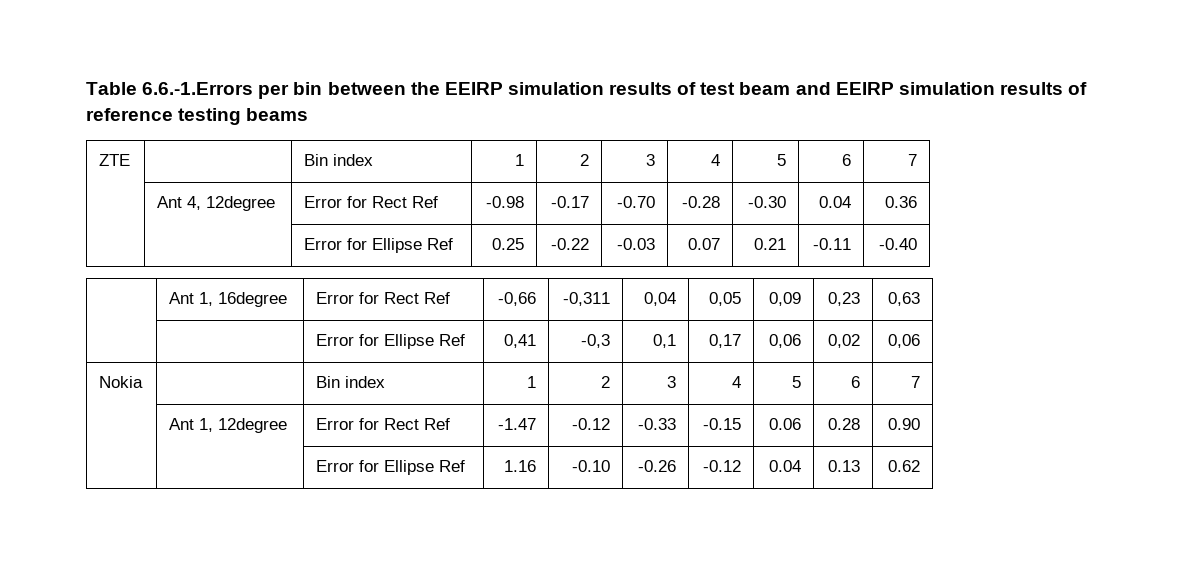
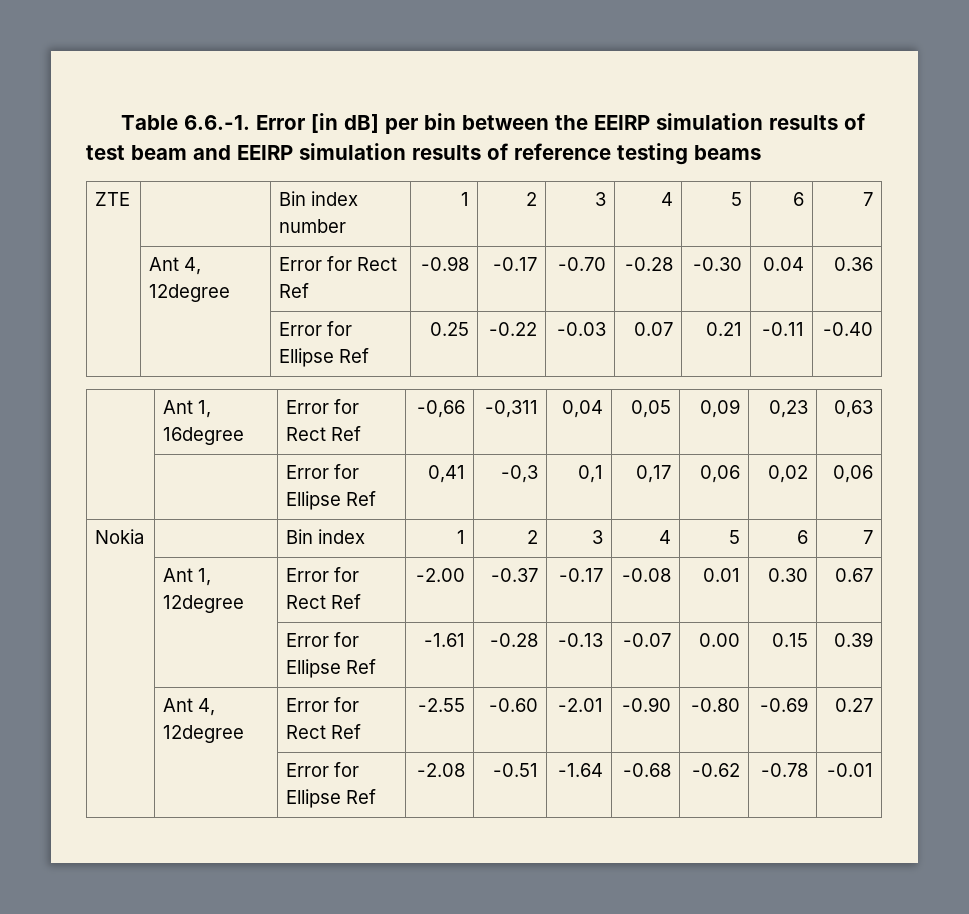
- Table 6.6.-1.Errors per bin between the EEIRP simulation results of test beam and EEIRP simulation results of reference testing beams
+ Table 6.6.-1. Error [in dB] per bin between the EEIRP simulation results of test beam and EEIRP simulation results of reference testing beams
- ZTE | | Bin index | 1 | 2 | 3 | 4 | 5 | 6 | 7
+ ZTE | | Bin index number | 1 | 2 | 3 | 4 | 5 | 6 | 7
- | Ant 1, 12degree | Error for Rect Ref | -1.47 | -0.12 | -0.33 | -0.15 | 0.06 | 0.28 | 0.90
- | | Error for Ellipse Ref | 1.16 | -0.10 | -0.26 | -0.12 | 0.04 | 0.13 | 0.62
+ | Ant 1, 12degree | Error for Rect Ref | -2.00 | -0.37 | -0.17 | -0.08 | 0.01 | 0.30 | 0.67
+ | | Error for Ellipse Ref | -1.61 | -0.28 | -0.13 | -0.07 | 0.00 | 0.15 | 0.39
+ | Ant 4, 12degree | Error for Rect Ref | -2.55 | -0.60 | -2.01 | -0.90 | -0.80 | -0.69 | 0.27
+ | | Error for Ellipse Ref | -2.08 | -0.51 | -1.64 | -0.68 | -0.62 | -0.78 | -0.01

